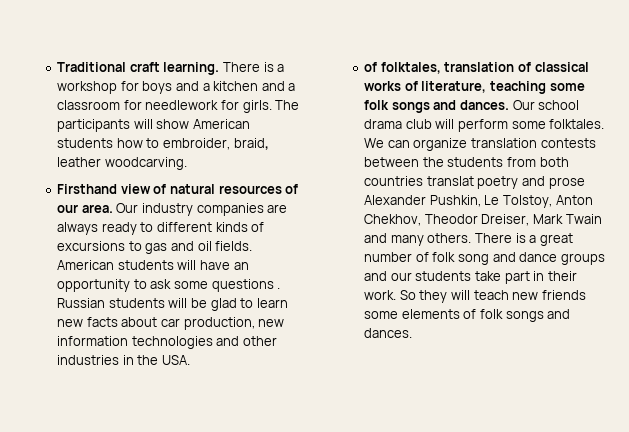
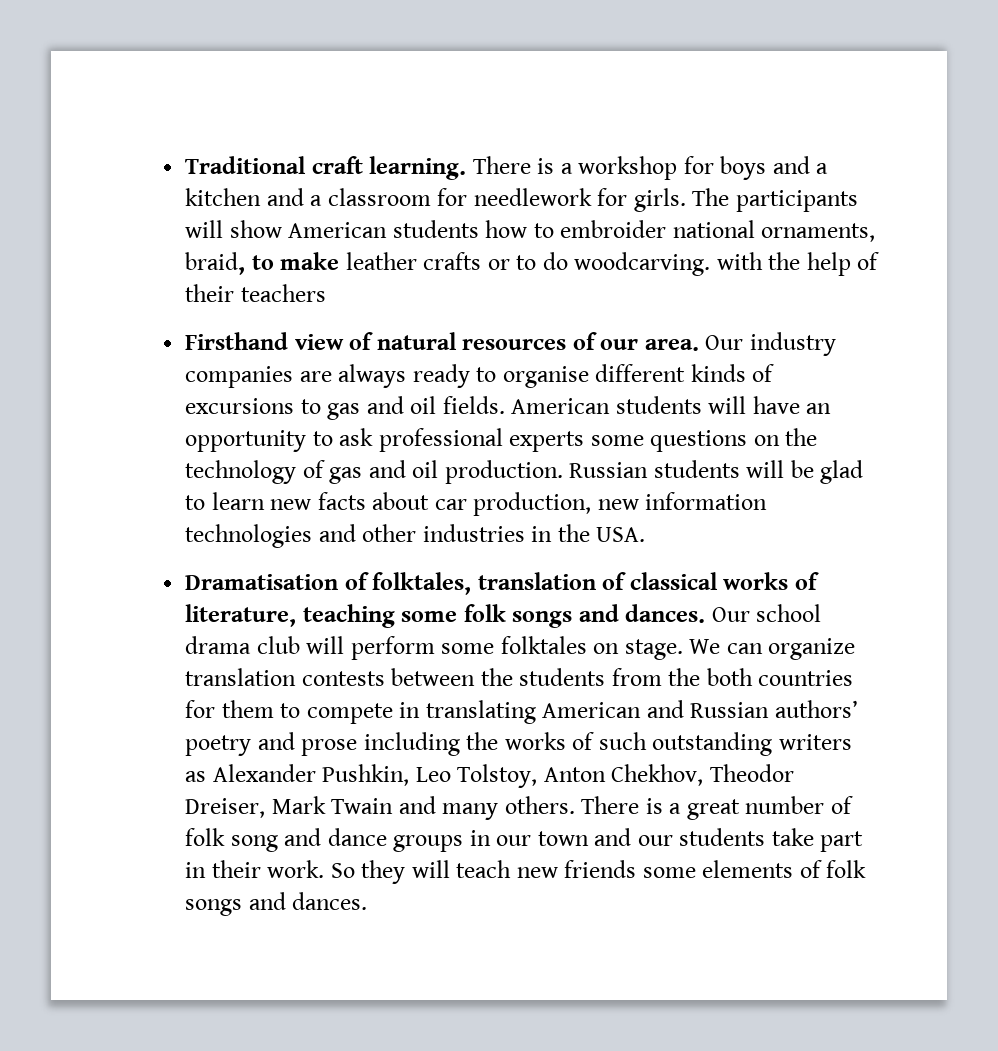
- The participants will show American students how to embroider, braid, leather woodcarving.
+ The participants will show American students how to embroider national ornaments, braid, to make leather crafts or to do woodcarving. with the help of their teachers
- Our industry companies are always ready to different kinds of excursions to gas and oil fields.
+ Our industry companies are always ready to organise different kinds of excursions to gas and oil fields.
- American students will have an opportunity to ask some questions .
+ American students will have an opportunity to ask professional experts some questions on the technology of gas and oil production.
- of folktales, translation of classical works of literature, teaching some folk songs and dances.
+ Dramatisation of folktales, translation of classical works of literature, teaching some folk songs and dances.
- Our school drama club will perform some folktales.
+ Our school drama club will perform some folktales on stage.
- We can organize translation contests between the students from both countries translat poetry and prose Alexander Pushkin, Le Tolstoy, Anton Chekhov, Theodor Dreiser, Mark Twain and many others.
+ We can organize translation contests between the students from the both countries for them to compete in translating American and Russian authors’ poetry and prose including the works of such outstanding writers as Alexander Pushkin, Leo Tolstoy, Anton Chekhov, Theodor Dreiser, Mark Twain and many others.
- There is a great number of folk song and dance groups and our students take part in their work.
+ There is a great number of folk song and dance groups in our town and our students take part in their work.

